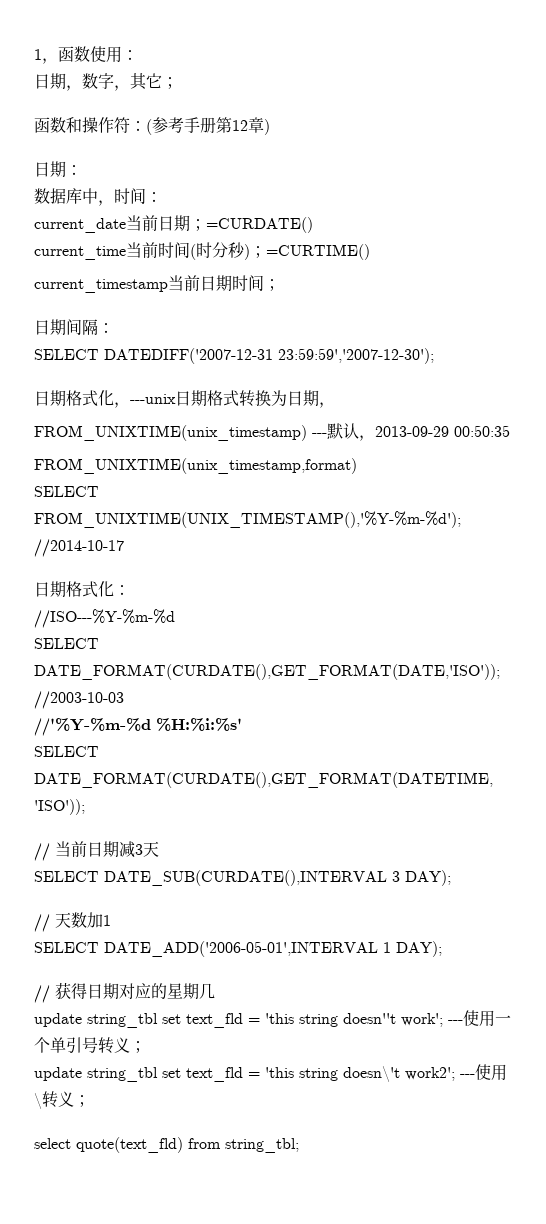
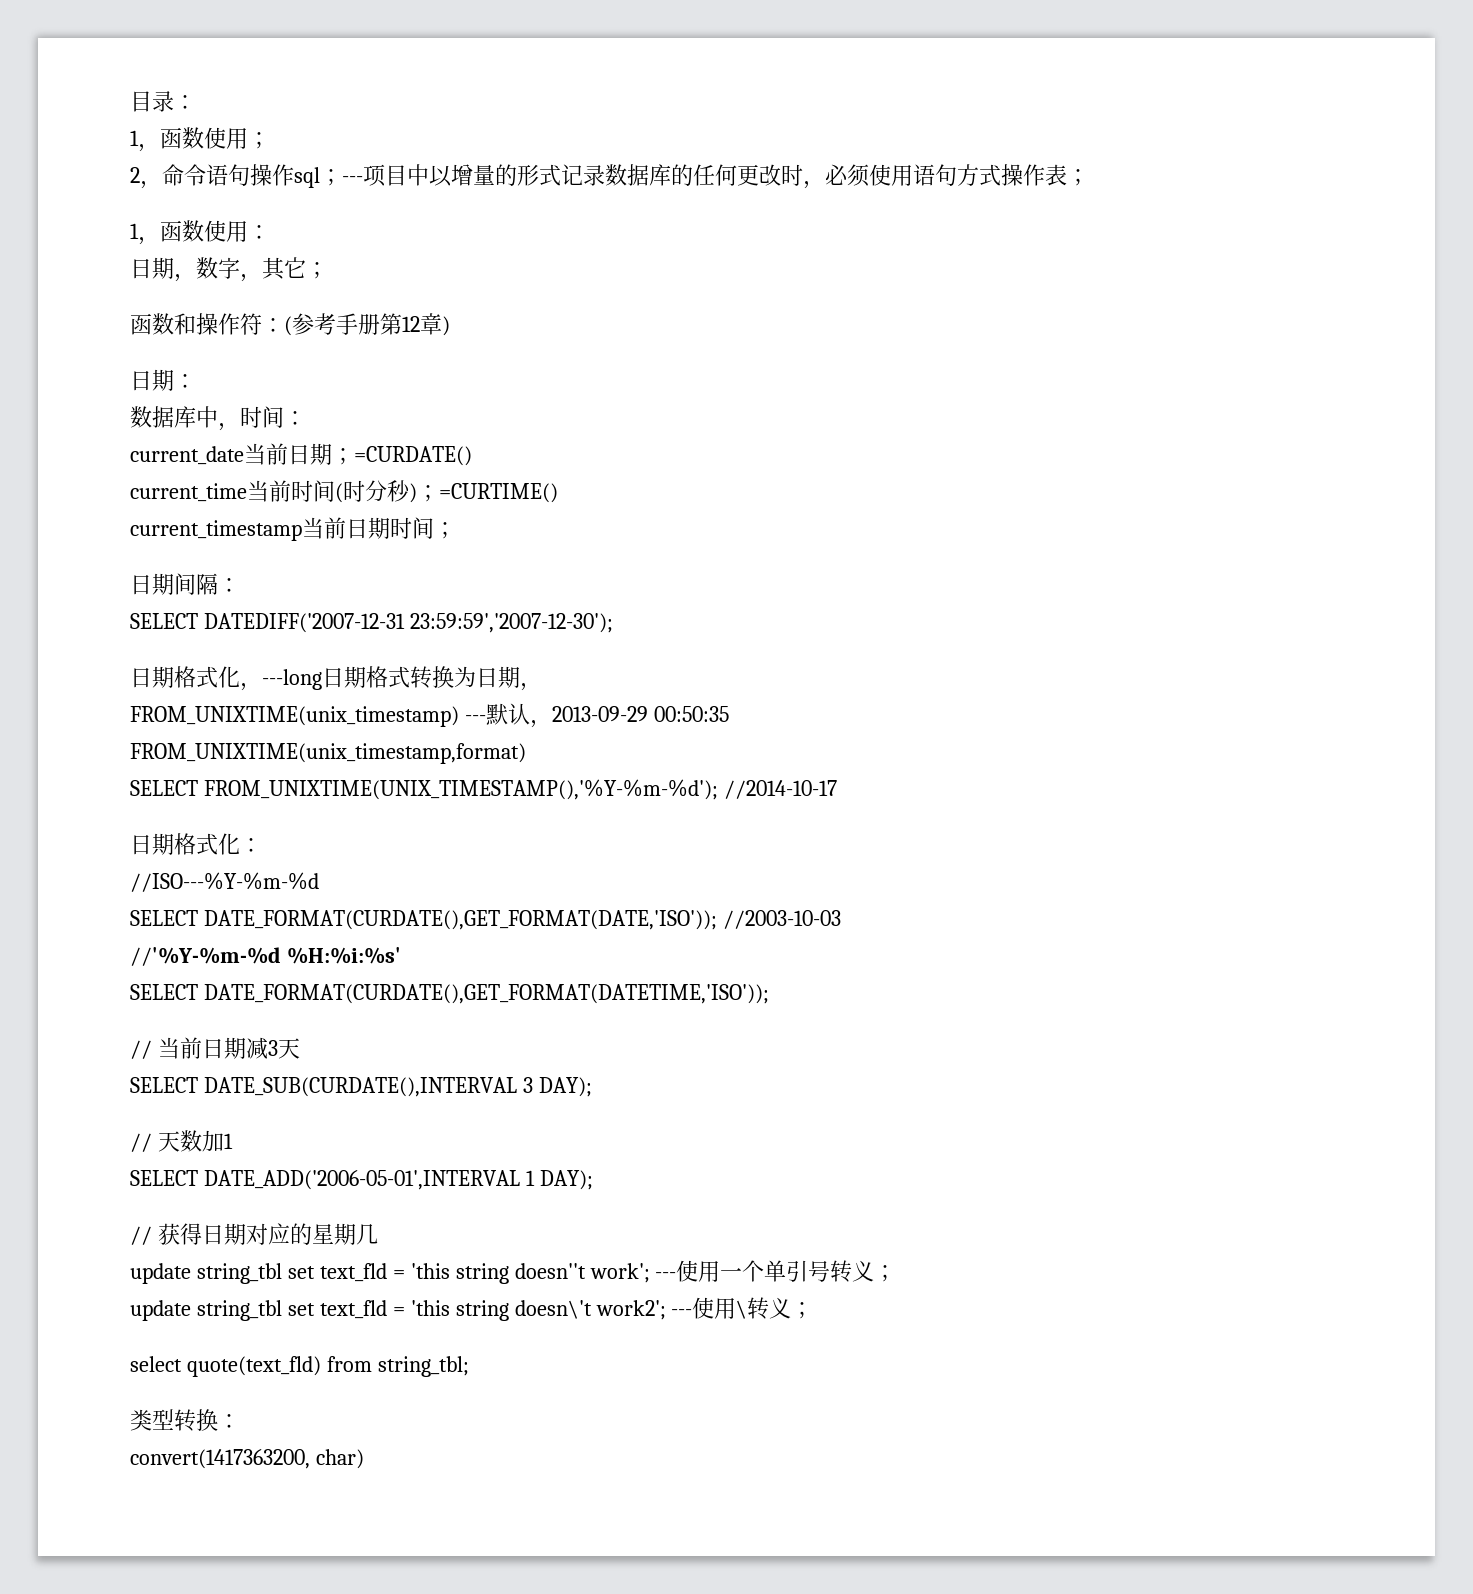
+ 目录：
+ 1，函数使用；
+ 2，命令语句操作sql；---项目中以增量的形式记录数据库的任何更改时，必须使用语句方式操作表；
- 日期格式化，---unix日期格式转换为日期，
+ 日期格式化，---long日期格式转换为日期，
+ 类型转换：
+ convert(1417363200, char)

